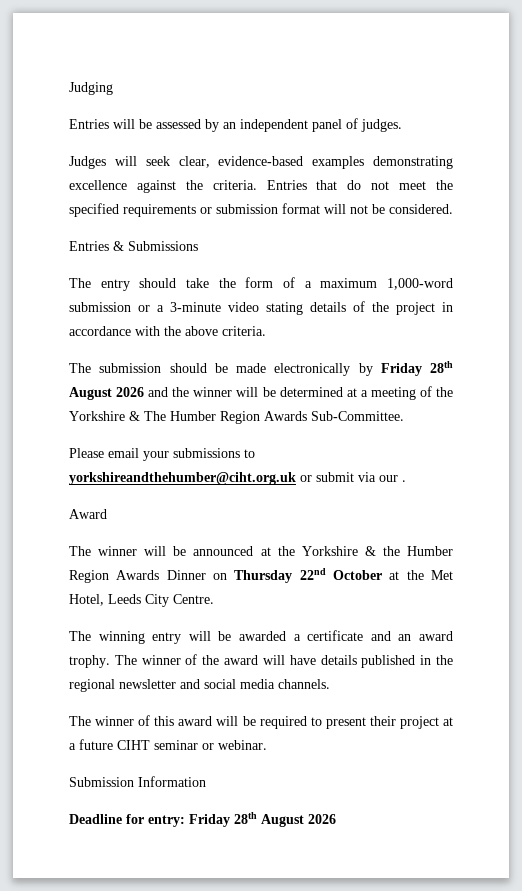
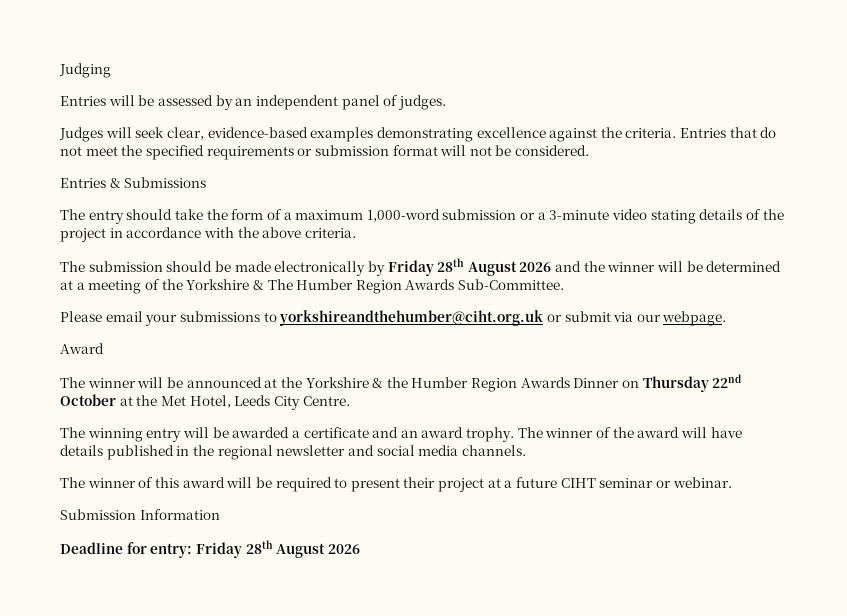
- Please email your submissions to yorkshireandthehumber@ciht.org.uk or submit via our .
+ Please email your submissions to yorkshireandthehumber@ciht.org.uk or submit via our webpage.

